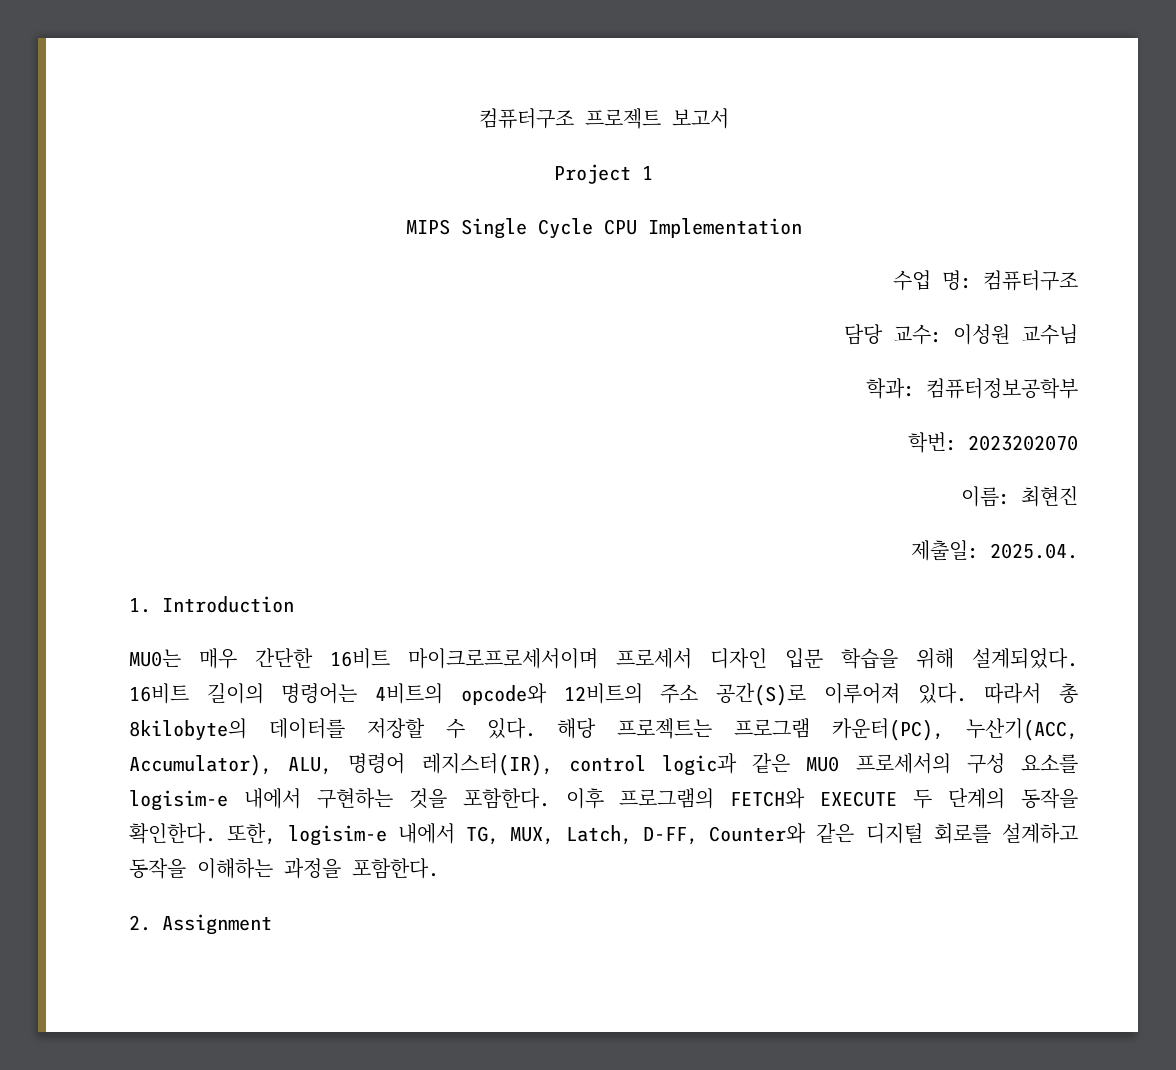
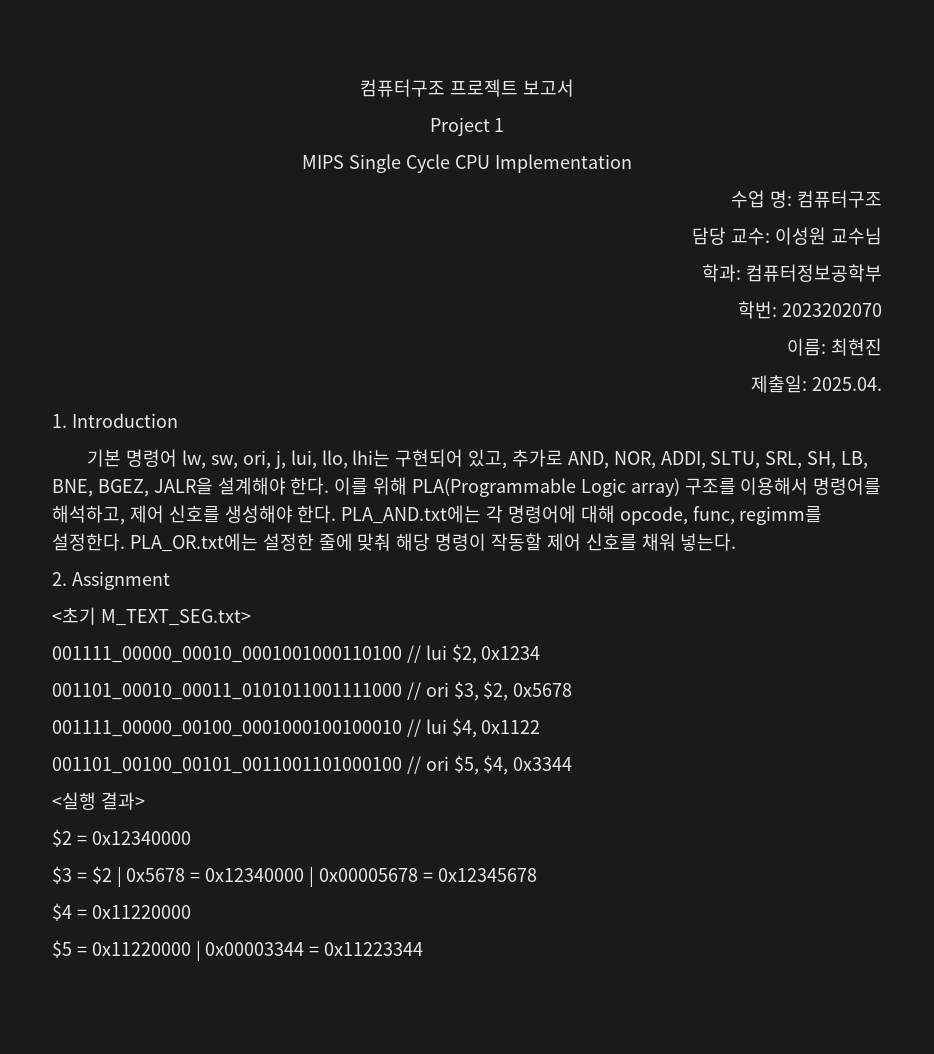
- MU0는 매우 간단한 16비트 마이크로프로세서이며 프로세서 디자인 입문 학습을 위해 설계되었다. 16비트 길이의 명령어는 4비트의 opcode와 12비트의 주소 공간(S)로 이루어져 있다. 따라서 총 8kilobyte의 데이터를 저장할 수 있다. 해당 프로젝트는 프로그램 카운터(PC), 누산기(ACC, Accumulator), ALU, 명령어 레지스터(IR), control logic과 같은 MU0 프로세서의 구성 요소를 logisim-e 내에서 구현하는 것을 포함한다. 이후 프로그램의 FETCH와 EXECUTE 두 단계의 동작을 확인한다. 또한, logisim-e 내에서 TG, MUX, Latch, D-FF, Counter와 같은 디지털 회로를 설계하고 동작을 이해하는 과정을 포함한다.
+ 기본 명령어 lw, sw, ori, j, lui, llo, lhi는 구현되어 있고, 추가로 AND, NOR, ADDI, SLTU, SRL, SH, LB, BNE, BGEZ, JALR을 설계해야 한다. 이를 위해 PLA(Programmable Logic array) 구조를 이용해서 명령어를 해석하고, 제어 신호를 생성해야 한다. PLA_AND.txt에는 각 명령어에 대해 opcode, func, regimm를 설정한다. PLA_OR.txt에는 설정한 줄에 맞춰 해당 명령이 작동할 제어 신호를 채워 넣는다.
  2. Assignment
+ <초기 M_TEXT_SEG.txt>
+ 001111_00000_00010_0001001000110100 // lui $2, 0x1234
+ 001101_00010_00011_0101011001111000 // ori $3, $2, 0x5678
+ 001111_00000_00100_0001000100100010 // lui $4, 0x1122
+ 001101_00100_00101_0011001101000100 // ori $5, $4, 0x3344
+ <실행 결과>
+ $2 = 0x12340000
+ $3 = $2 | 0x5678 = 0x12340000 | 0x00005678 = 0x12345678
+ $4 = 0x11220000
+ $5 = 0x11220000 | 0x00003344 = 0x11223344

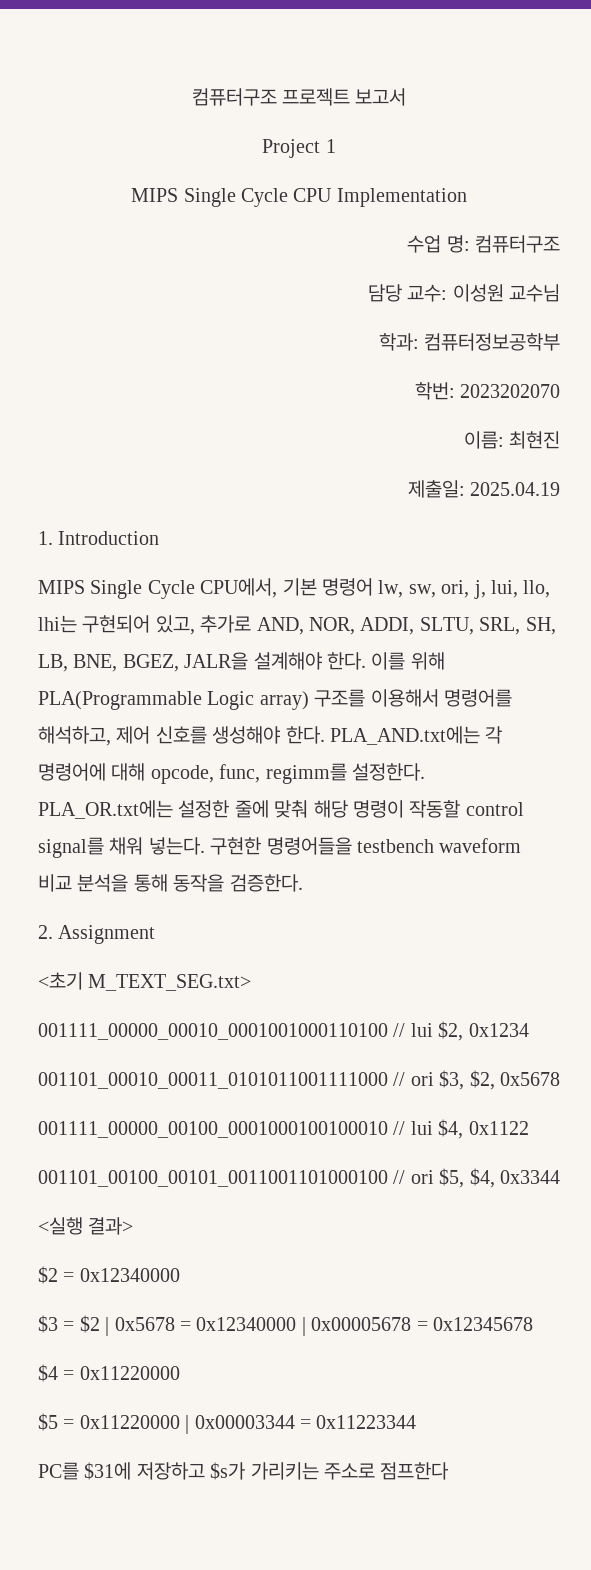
- 제출일: 2025.04.
+ 제출일: 2025.04.19
- 기본 명령어 lw, sw, ori, j, lui, llo, lhi는 구현되어 있고, 추가로 AND, NOR, ADDI, SLTU, SRL, SH, LB, BNE, BGEZ, JALR을 설계해야 한다.
+ MIPS Single Cycle CPU에서, 기본 명령어 lw, sw, ori, j, lui, llo, lhi는 구현되어 있고, 추가로 AND, NOR, ADDI, SLTU, SRL, SH, LB, BNE, BGEZ, JALR을 설계해야 한다.
- PLA_OR.txt에는 설정한 줄에 맞춰 해당 명령이 작동할 제어 신호를 채워 넣는다.
+ PLA_OR.txt에는 설정한 줄에 맞춰 해당 명령이 작동할 control signal를 채워 넣는다. 구현한 명령어들을 testbench waveform 비교 분석을 통해 동작을 검증한다.
+ PC를 $31에 저장하고 $s가 가리키는 주소로 점프한다

